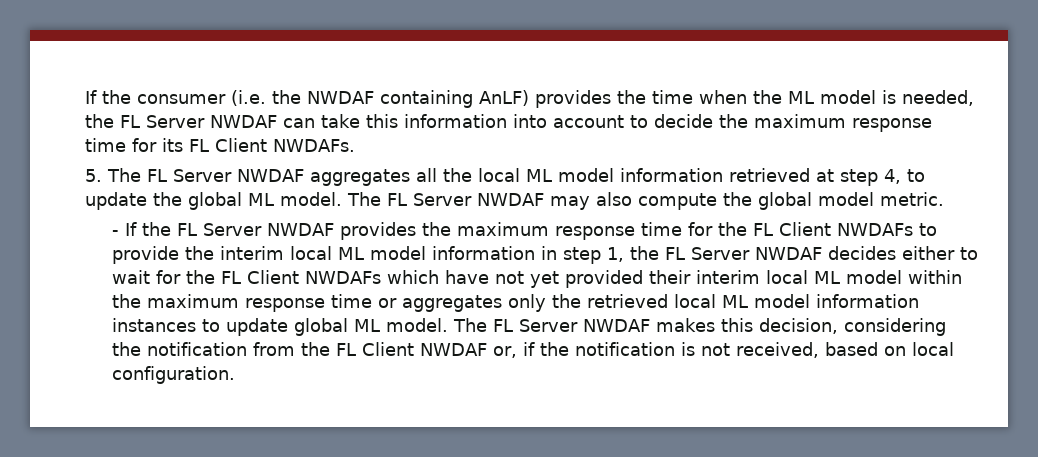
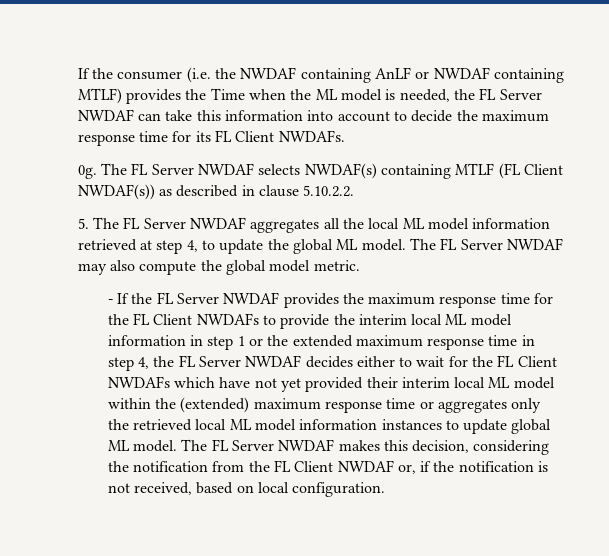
- If the consumer (i.e. the NWDAF containing AnLF) provides the time when the ML model is needed, the FL Server NWDAF can take this information into account to decide the maximum response time for its FL Client NWDAFs.
+ If the consumer (i.e. the NWDAF containing AnLF or NWDAF containing MTLF) provides the Time when the ML model is needed, the FL Server NWDAF can take this information into account to decide the maximum response time for its FL Client NWDAFs.
+ 0g. The FL Server NWDAF selects NWDAF(s) containing MTLF (FL Client NWDAF(s)) as described in clause 5.10.2.2.
- - If the FL Server NWDAF provides the maximum response time for the FL Client NWDAFs to provide the interim local ML model information in step 1, the FL Server NWDAF decides either to wait for the FL Client NWDAFs which have not yet provided their interim local ML model within the maximum response time or aggregates only the retrieved local ML model information instances to update global ML model.
+ - If the FL Server NWDAF provides the maximum response time for the FL Client NWDAFs to provide the interim local ML model information in step 1 or the extended maximum response time in step 4, the FL Server NWDAF decides either to wait for the FL Client NWDAFs which have not yet provided their interim local ML model within the (extended) maximum response time or aggregates only the retrieved local ML model information instances to update global ML model.

